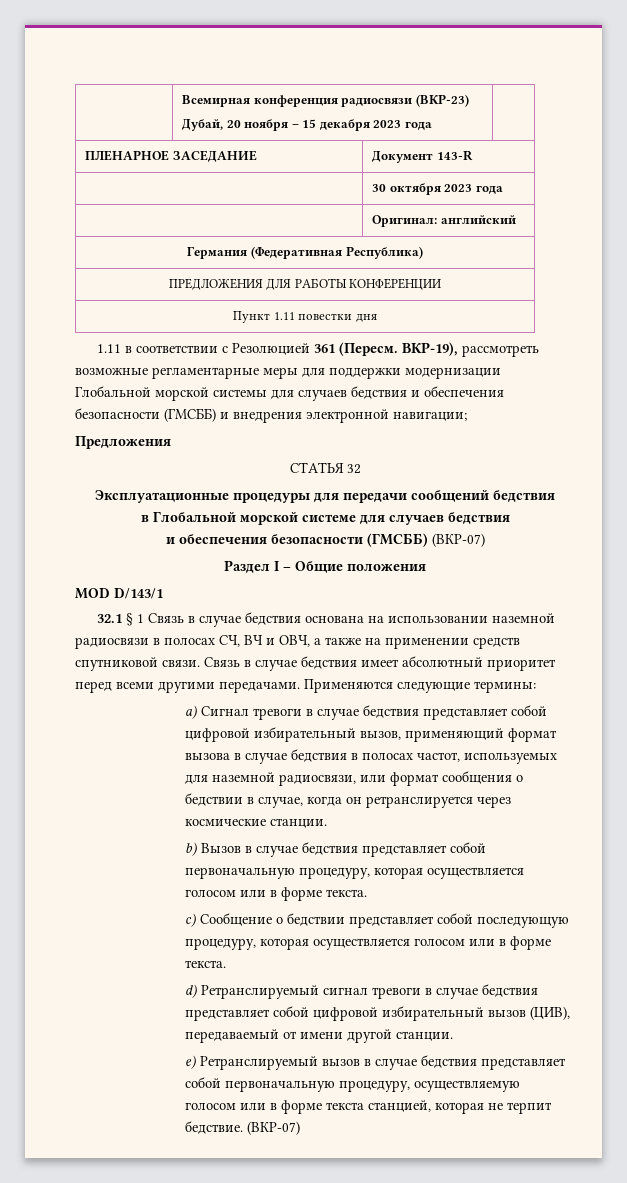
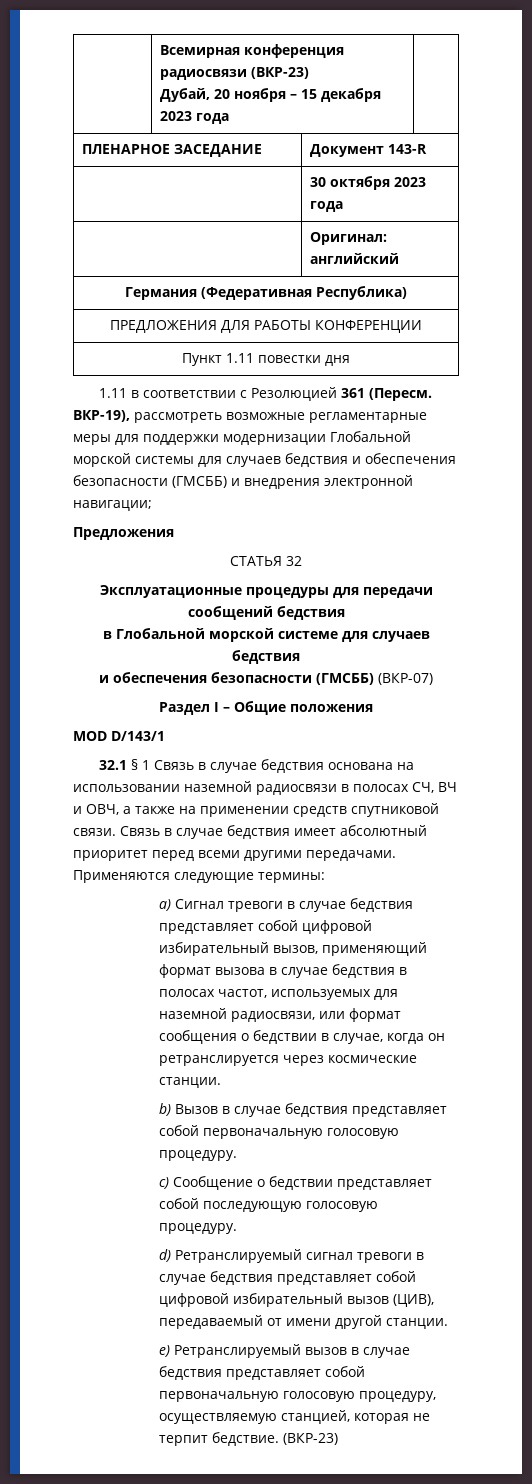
- b) Вызов в случае бедствия представляет собой первоначальную процедуру, которая осуществляется голосом или в форме текста.
+ b) Вызов в случае бедствия представляет собой первоначальную голосовую процедуру.
- c) Сообщение о бедствии представляет собой последующую процедуру, которая осуществляется голосом или в форме текста.
+ c) Сообщение о бедствии представляет собой последующую голосовую процедуру.
- e) Ретранслируемый вызов в случае бедствия представляет собой первоначальную процедуру, осуществляемую голосом или в форме текста станцией, которая не терпит бедствие. (ВКР-07)
+ e) Ретранслируемый вызов в случае бедствия представляет собой первоначальную голосовую процедуру, осуществляемую станцией, которая не терпит бедствие. (ВКР-23)

